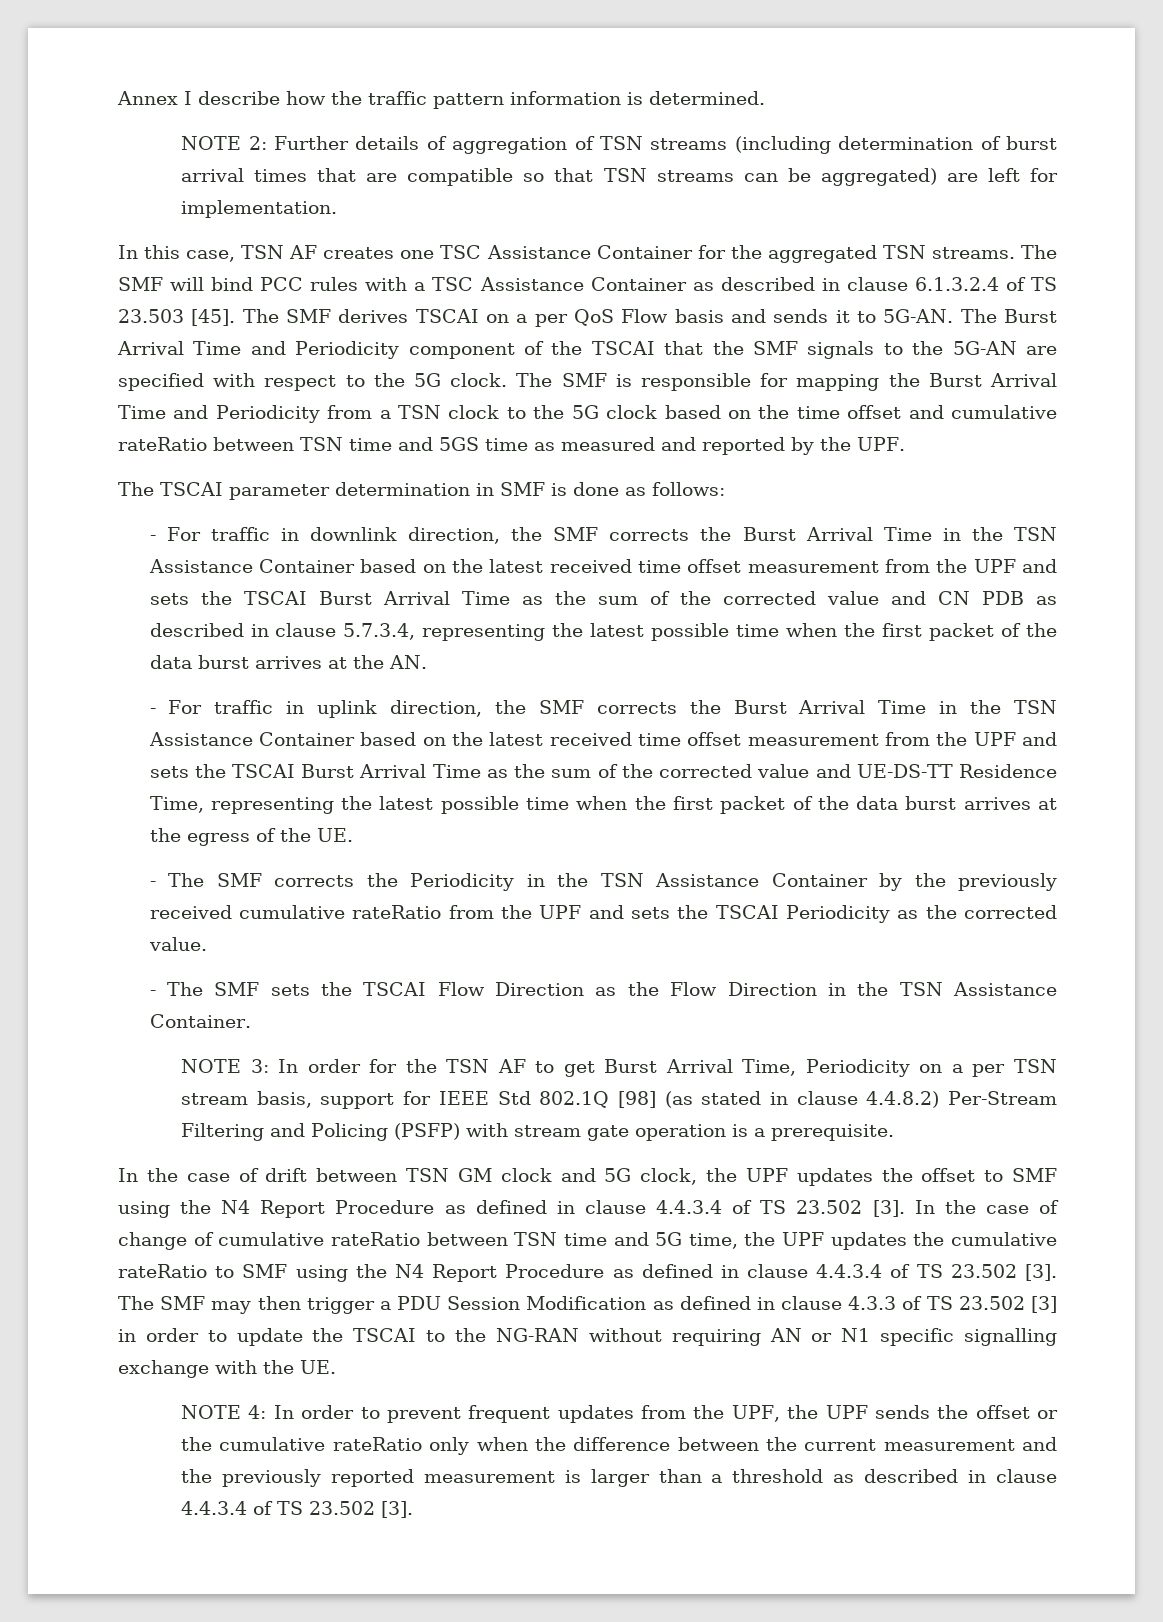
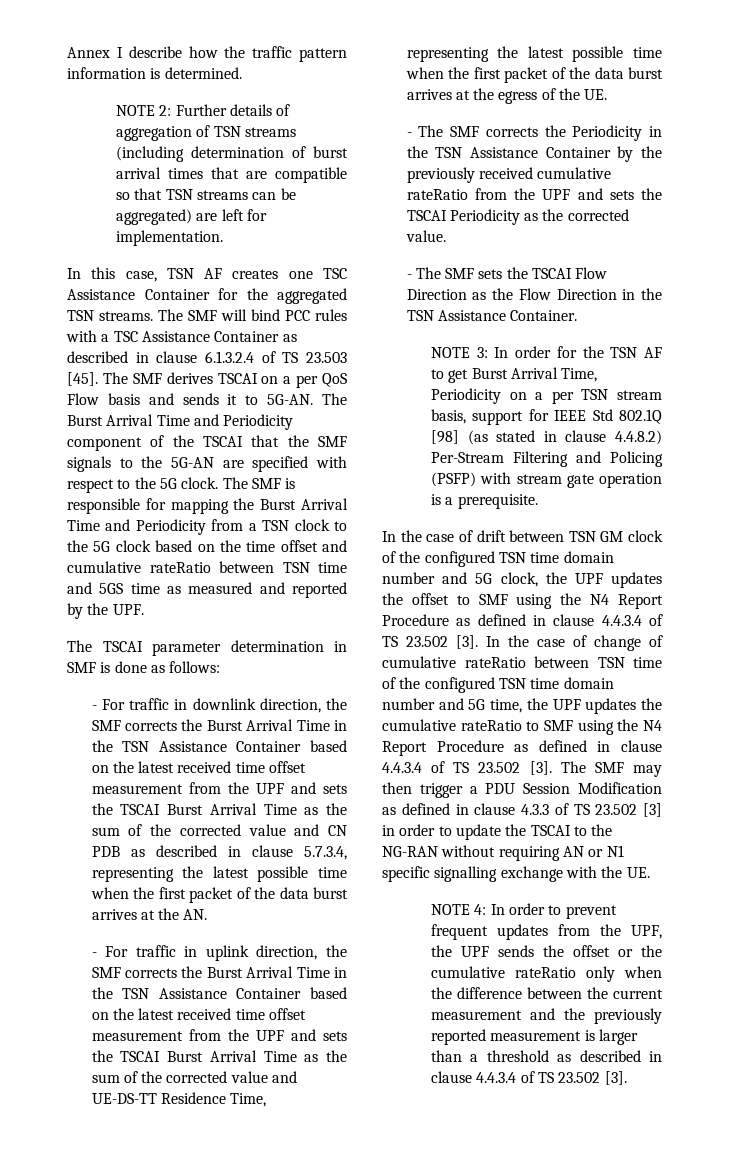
- In the case of drift between TSN GM clock and 5G clock, the UPF updates the offset to SMF using the N4 Report Procedure as defined in clause 4.4.3.4 of TS 23.502 [3].
+ In the case of drift between TSN GM clock of the configured TSN time domain number and 5G clock, the UPF updates the offset to SMF using the N4 Report Procedure as defined in clause 4.4.3.4 of TS 23.502 [3].
- In the case of change of cumulative rateRatio between TSN time and 5G time, the UPF updates the cumulative rateRatio to SMF using the N4 Report Procedure as defined in clause 4.4.3.4 of TS 23.502 [3].
+ In the case of change of cumulative rateRatio between TSN time of the configured TSN time domain number and 5G time, the UPF updates the cumulative rateRatio to SMF using the N4 Report Procedure as defined in clause 4.4.3.4 of TS 23.502 [3].

